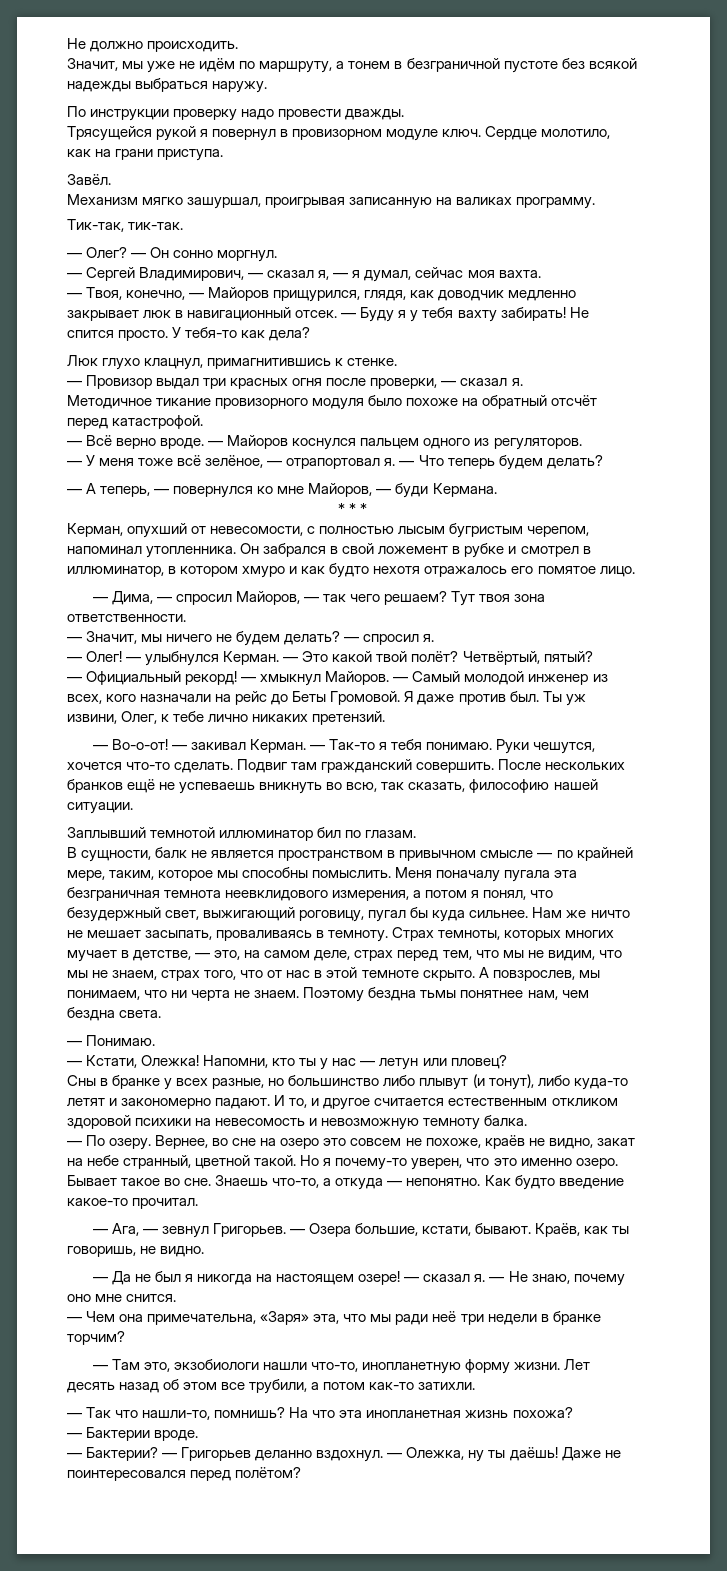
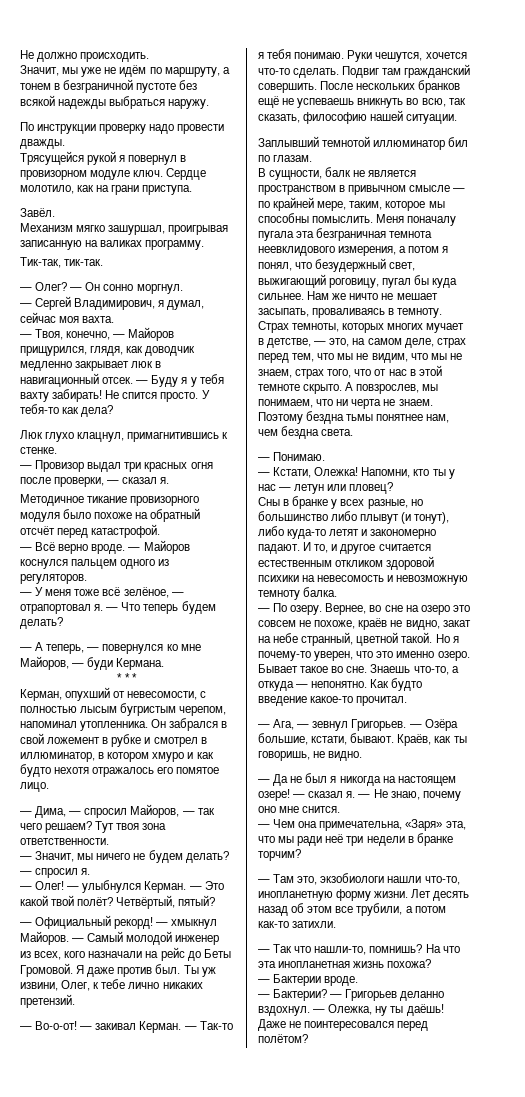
- — Сергей Владимирович, — сказал я, — я думал, сейчас моя вахта.
+ — Сергей Владимирович, я думал, сейчас моя вахта.
- — Озера большие, кстати, бывают.
+ — Озёра большие, кстати, бывают.

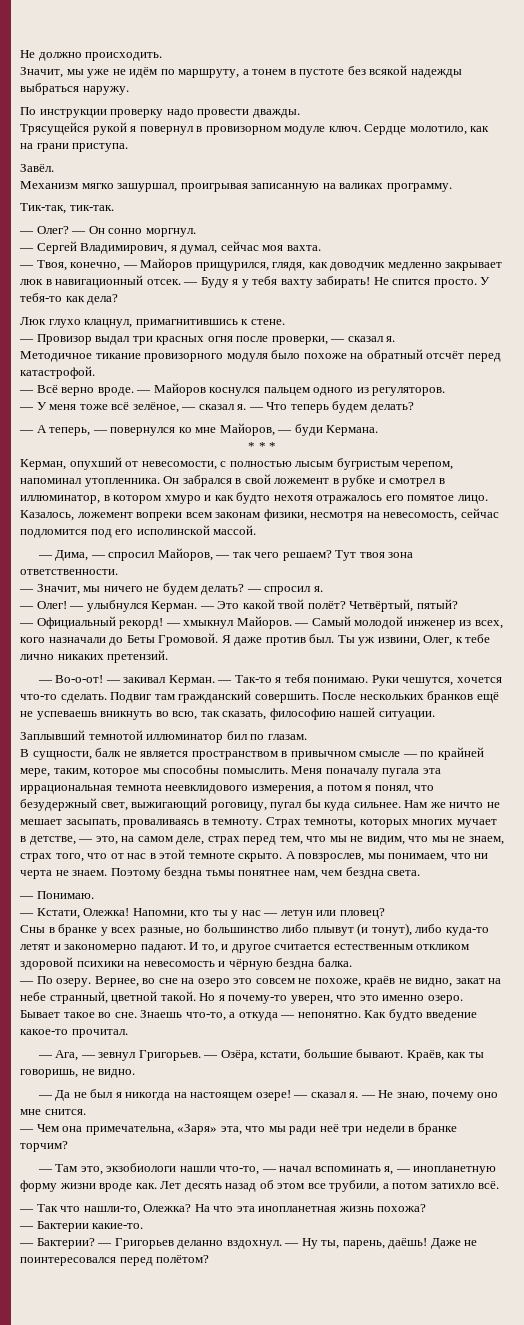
- Значит, мы уже не идём по маршруту, а тонем в безграничной пустоте без всякой надежды выбраться наружу.
+ Значит, мы уже не идём по маршруту, а тонем в пустоте без всякой надежды выбраться наружу.
- Люк глухо клацнул, примагнитившись к стенке.
+ Люк глухо клацнул, примагнитившись к стене.
- — У меня тоже всё зелёное, — отрапортовал я.
+ — У меня тоже всё зелёное, — сказал я.
+ Казалось, ложемент вопреки всем законам физики, несмотря на невесомость, сейчас подломится под его исполинской массой.
- — Самый молодой инженер из всех, кого назначали на рейс до Беты Громовой.
+ — Самый молодой инженер из всех, кого назначали до Беты Громовой.
- Меня поначалу пугала эта безграничная темнота неевклидового измерения, а потом я понял, что безудержный свет, выжигающий роговицу, пугал бы куда сильнее.
+ Меня поначалу пугала эта иррациональная темнота неевклидового измерения, а потом я понял, что безудержный свет, выжигающий роговицу, пугал бы куда сильнее.
- И то, и другое считается естественным откликом здоровой психики на невесомость и невозможную темноту балка.
+ И то, и другое считается естественным откликом здоровой психики на невесомость и чёрную бездна балка.
- — Озёра большие, кстати, бывают.
+ — Озёра, кстати, большие бывают.
- — Там это, экзобиологи нашли что-то, инопланетную форму жизни.
+ — Там это, экзобиологи нашли что-то, — начал вспоминать я, — инопланетную форму жизни вроде как.
- Лет десять назад об этом все трубили, а потом как-то затихли.
+ Лет десять назад об этом все трубили, а потом затихло всё.
- — Так что нашли-то, помнишь?
+ — Так что нашли-то, Олежка?
- — Бактерии вроде.
+ — Бактерии какие-то.
- — Олежка, ну ты даёшь!
+ — Ну ты, парень, даёшь!

